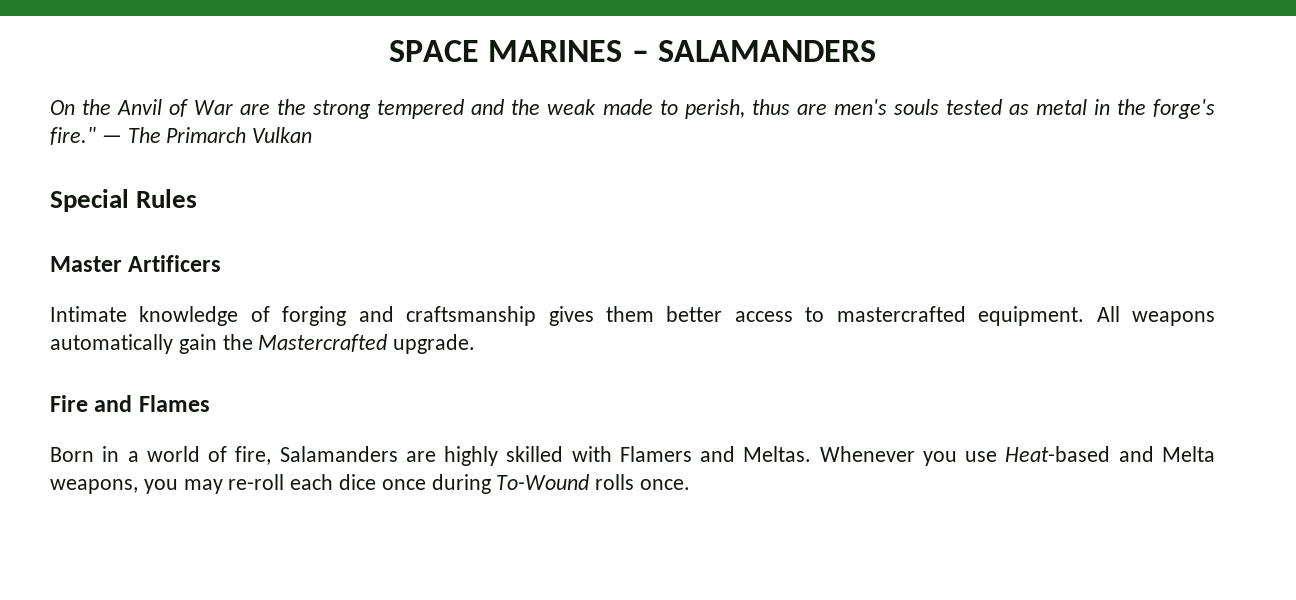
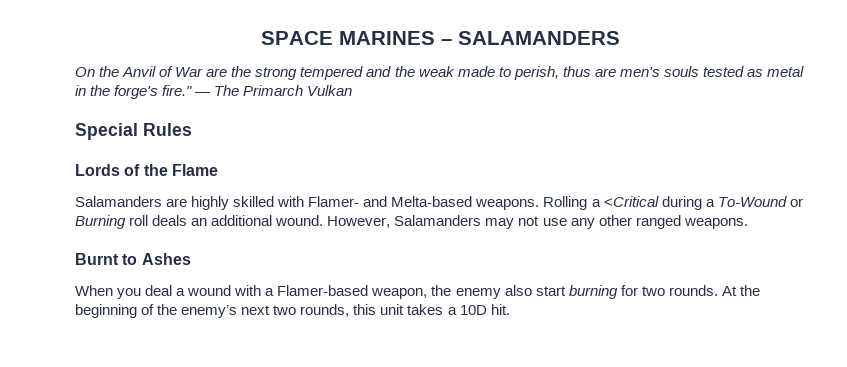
- Master Artificers
- Intimate knowledge of forging and craftsmanship gives them better access to mastercrafted equipment. All weapons automatically gain the Mastercrafted upgrade.
- Fire and Flames
- Born in a world of fire, Salamanders are highly skilled with Flamers and Meltas. Whenever you use Heat-based and Melta weapons, you may re-roll each dice once during To-Wound rolls once.
+ Lords of the Flame
+ Salamanders are highly skilled with Flamer- and Melta-based weapons. Rolling a <Critical during a To-Wound or Burning roll deals an additional wound. However, Salamanders may not use any other ranged weapons.
+ Burnt to Ashes
+ When you deal a wound with a Flamer-based weapon, the enemy also start burning for two rounds. At the beginning of the enemy’s next two rounds, this unit takes a 10D hit.

